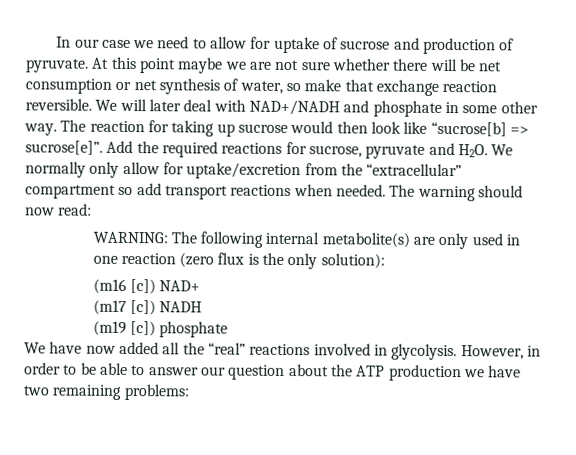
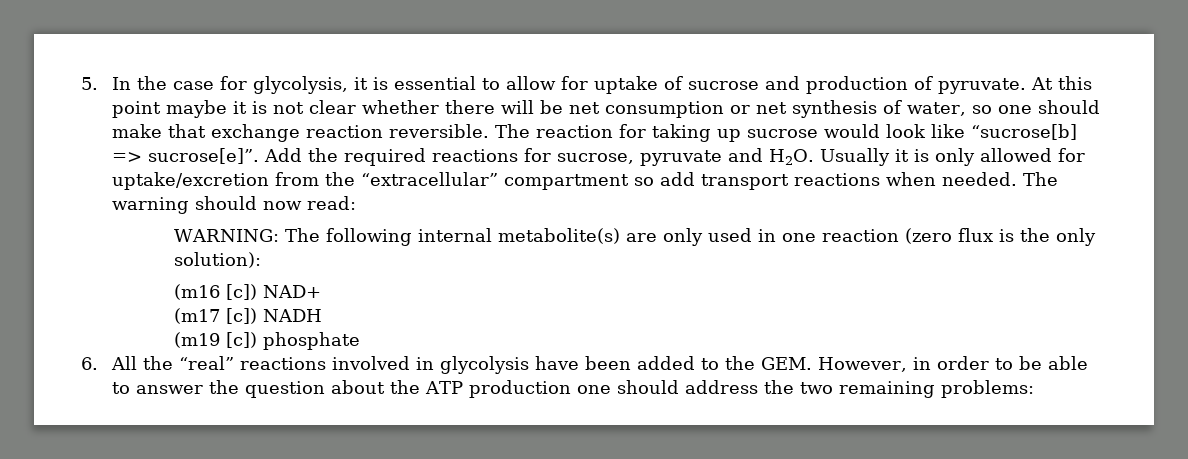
- In our case we need to allow for uptake of sucrose and production of pyruvate.
+ 5. In the case for glycolysis, it is essential to allow for uptake of sucrose and production of pyruvate.
- At this point maybe we are not sure whether there will be net consumption or net synthesis of water, so make that exchange reaction reversible.
+ At this point maybe it is not clear whether there will be net consumption or net synthesis of water, so one should make that exchange reaction reversible.
- We will later deal with NAD+/NADH and phosphate in some other way.
- The reaction for taking up sucrose would then look like “sucrose[b] => sucrose[e]”.
+ The reaction for taking up sucrose would look like “sucrose[b] => sucrose[e]”.
- Add the required reactions for sucrose, pyruvate and H2O. We normally only allow for uptake/excretion from the “extracellular” compartment so add transport reactions when needed.
+ Add the required reactions for sucrose, pyruvate and H2O. Usually it is only allowed for uptake/excretion from the “extracellular” compartment so add transport reactions when needed.
- We have now added all the “real” reactions involved in glycolysis. However, in order to be able to answer our question about the ATP production we have two remaining problems:
+ 6. All the “real” reactions involved in glycolysis have been added to the GEM. However, in order to be able to answer the question about the ATP production one should address the two remaining problems:

